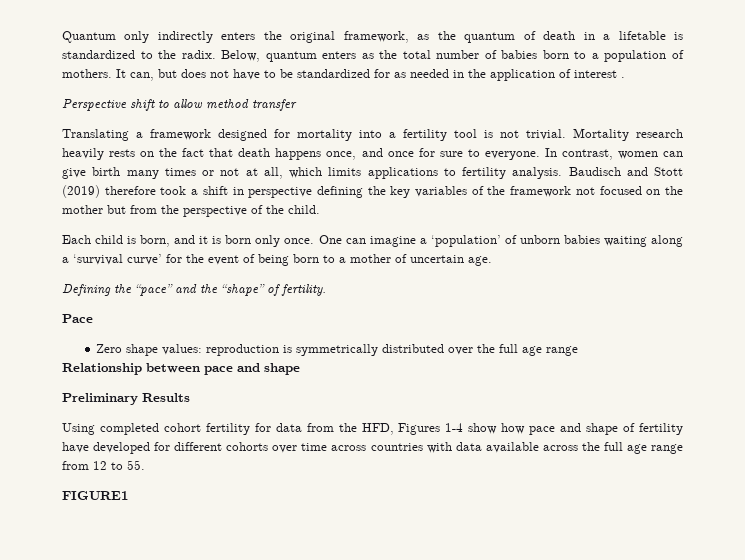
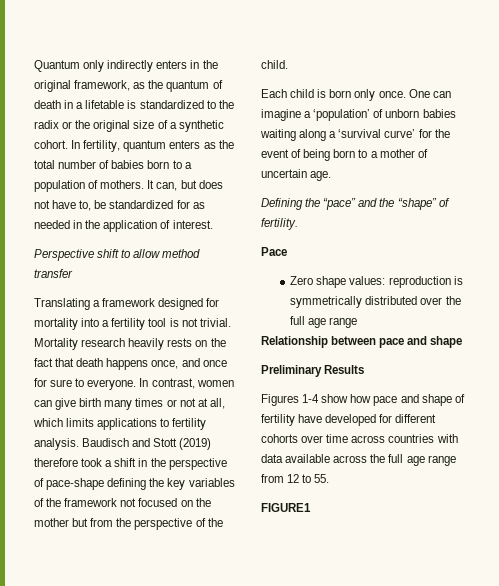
- Quantum only indirectly enters the original framework, as the quantum of death in a lifetable is standardized to the radix. Below, quantum enters as the total number of babies born to a population of mothers.
+ Quantum only indirectly enters in the original framework, as the quantum of death in a lifetable is standardized to the radix or the original size of a synthetic cohort. In fertility, quantum enters as the total number of babies born to a population of mothers.
- It can, but does not have to be standardized for as needed in the application of interest .
+ It can, but does not have to, be standardized for as needed in the application of interest.
- Baudisch and Stott (2019) therefore took a shift in perspective defining the key variables of the framework not focused on the mother but from the perspective of the child.
+ Baudisch and Stott (2019) therefore took a shift in the perspective of pace-shape defining the key variables of the framework not focused on the mother but from the perspective of the child.
- Each child is born, and it is born only once.
+ Each child is born only once.
- Using completed cohort fertility for data from the HFD, Figures 1-4 show how pace and shape of fertility have developed for different cohorts over time across countries with data available across the full age range from 12 to 55.
+ Figures 1-4 show how pace and shape of fertility have developed for different cohorts over time across countries with data available across the full age range from 12 to 55.

